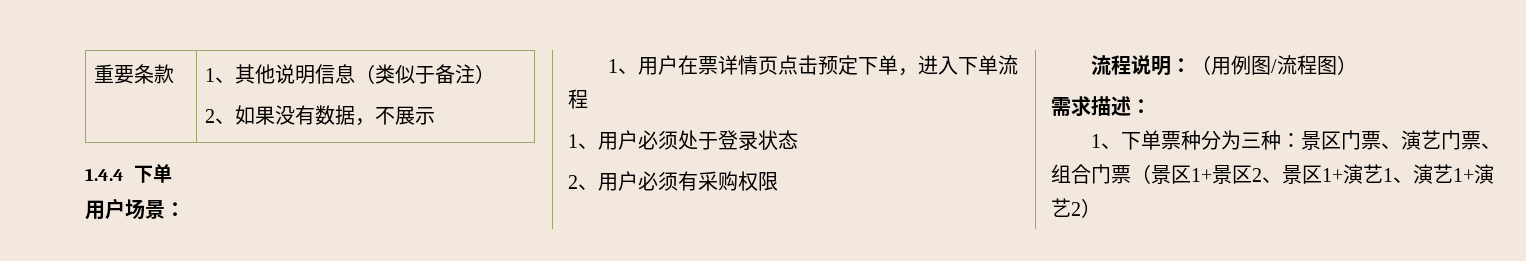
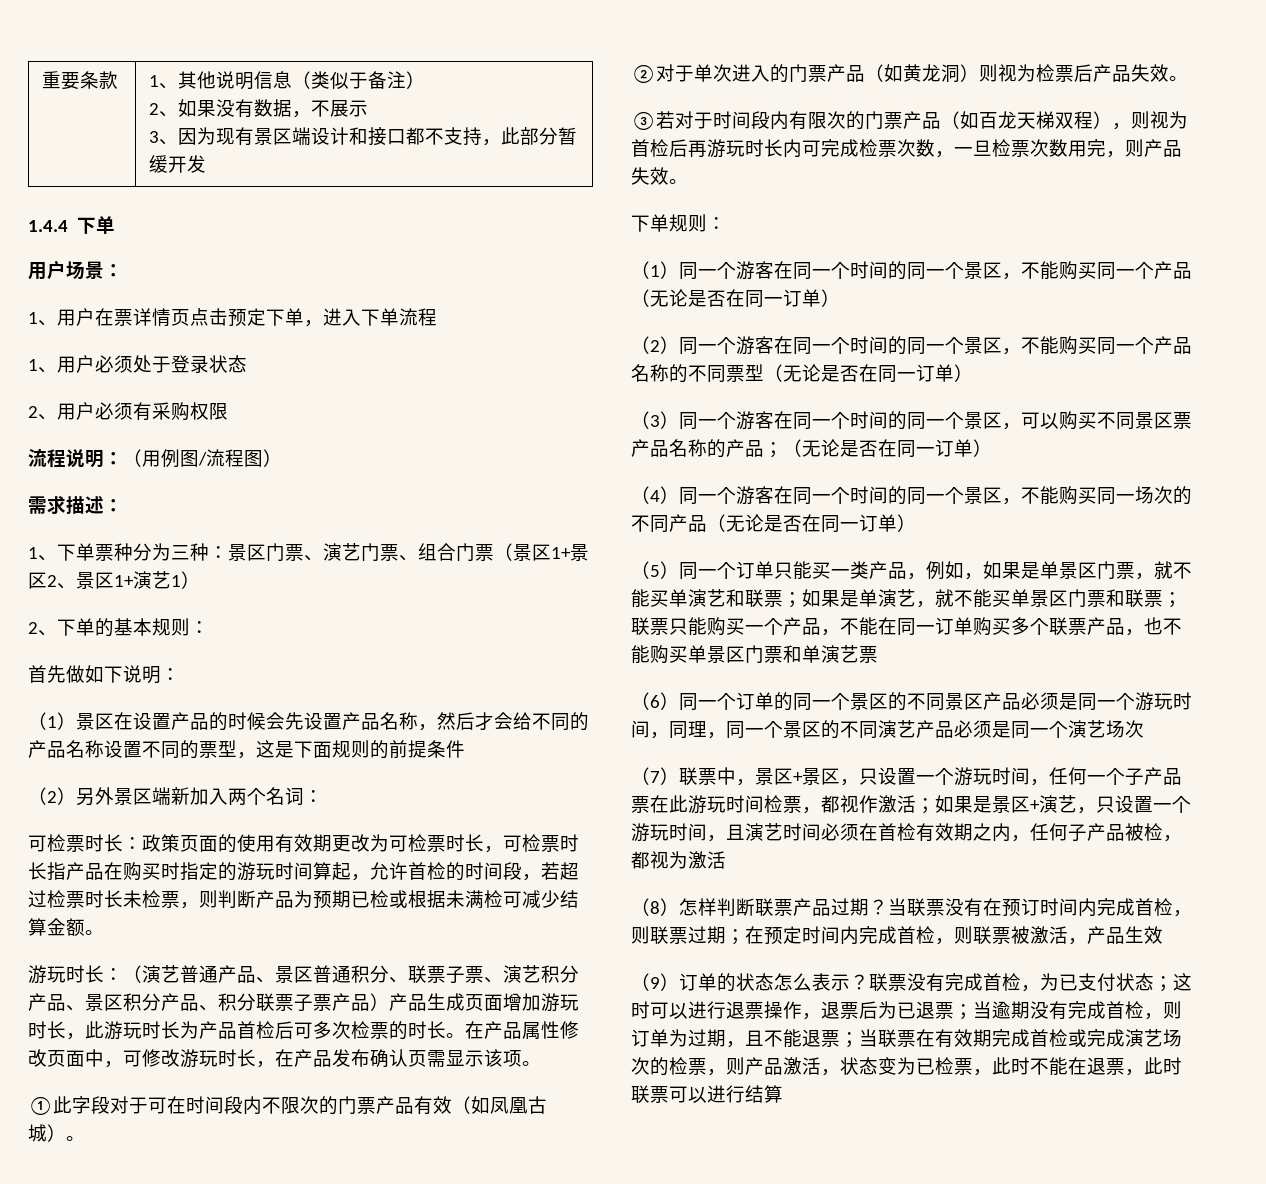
  重要条款 | 1、其他说明信息（类似于备注）
  2、如果没有数据，不展示
+ 3、因为现有景区端设计和接口都不支持，此部分暂缓开发
- 1、下单票种分为三种：景区门票、演艺门票、组合门票（景区1+景区2、景区1+演艺1、演艺1+演艺2）
+ 1、下单票种分为三种：景区门票、演艺门票、组合门票（景区1+景区2、景区1+演艺1）
+ 2、下单的基本规则：
+ 首先做如下说明：
+ （1）景区在设置产品的时候会先设置产品名称，然后才会给不同的产品名称设置不同的票型，这是下面规则的前提条件
+ （2）另外景区端新加入两个名词：
+ 可检票时长：政策页面的使用有效期更改为可检票时长，可检票时长指产品在购买时指定的游玩时间算起，允许首检的时间段，若超过检票时长未检票，则判断产品为预期已检或根据未满检可减少结算金额。
+ 游玩时长：（演艺普通产品、景区普通积分、联票子票、演艺积分产品、景区积分产品、积分联票子票产品）产品生成页面增加游玩时长，此游玩时长为产品首检后可多次检票的时长。在产品属性修改页面中，可修改游玩时长，在产品发布确认页需显示该项。
+ ①此字段对于可在时间段内不限次的门票产品有效（如凤凰古城）。
+ ②对于单次进入的门票产品（如黄龙洞）则视为检票后产品失效。
+ ③若对于时间段内有限次的门票产品（如百龙天梯双程），则视为首检后再游玩时长内可完成检票次数，一旦检票次数用完，则产品失效。
+ 下单规则：
+ （1）同一个游客在同一个时间的同一个景区，不能购买同一个产品（无论是否在同一订单）
+ （2）同一个游客在同一个时间的同一个景区，不能购买同一个产品名称的不同票型（无论是否在同一订单）
+ （3）同一个游客在同一个时间的同一个景区，可以购买不同景区票产品名称的产品；（无论是否在同一订单）
+ （4）同一个游客在同一个时间的同一个景区，不能购买同一场次的不同产品（无论是否在同一订单）
+ （5）同一个订单只能买一类产品，例如，如果是单景区门票，就不能买单演艺和联票；如果是单演艺，就不能买单景区门票和联票；联票只能购买一个产品，不能在同一订单购买多个联票产品，也不能购买单景区门票和单演艺票
+ （6）同一个订单的同一个景区的不同景区产品必须是同一个游玩时间，同理，同一个景区的不同演艺产品必须是同一个演艺场次
+ （7）联票中，景区+景区，只设置一个游玩时间，任何一个子产品票在此游玩时间检票，都视作激活；如果是景区+演艺，只设置一个游玩时间，且演艺时间必须在首检有效期之内，任何子产品被检，都视为激活
+ （8）怎样判断联票产品过期？当联票没有在预订时间内完成首检，则联票过期；在预定时间内完成首检，则联票被激活，产品生效
+ （9）订单的状态怎么表示？联票没有完成首检，为已支付状态；这时可以进行退票操作，退票后为已退票；当逾期没有完成首检，则订单为过期，且不能退票；当联票在有效期完成首检或完成演艺场次的检票，则产品激活，状态变为已检票，此时不能在退票，此时联票可以进行结算

